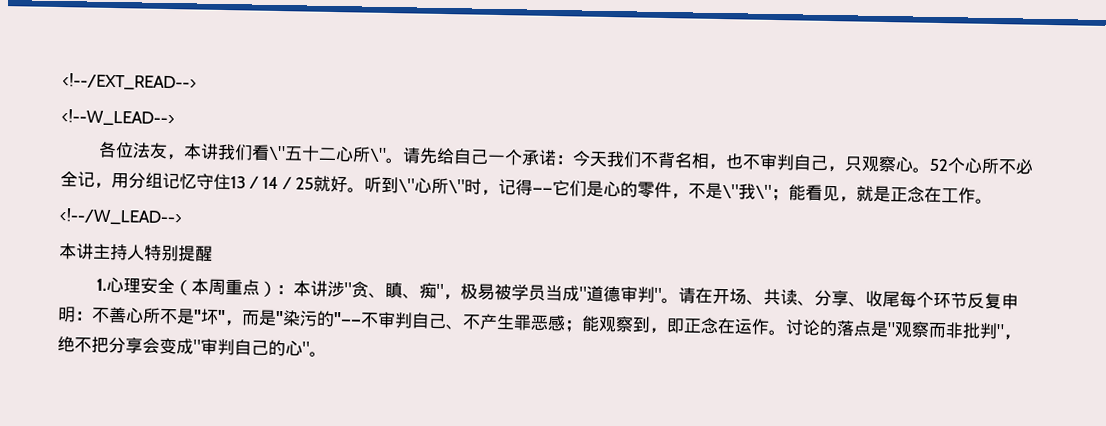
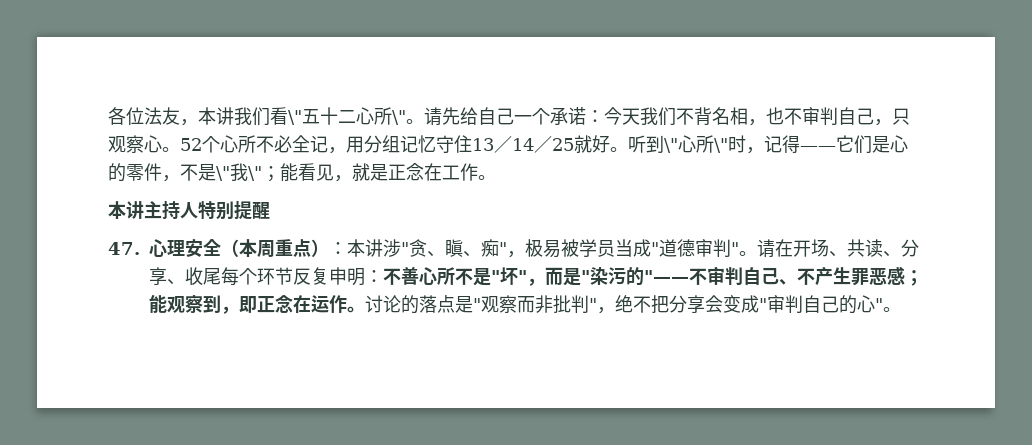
- <!--/EXT_READ-->
- <!--W_LEAD-->
- <!--/W_LEAD-->
- 1.心理安全（本周重点）：本讲涉"贪、瞋、痴"，极易被学员当成"道德审判"。
+ 47.心理安全（本周重点）：本讲涉"贪、瞋、痴"，极易被学员当成"道德审判"。

